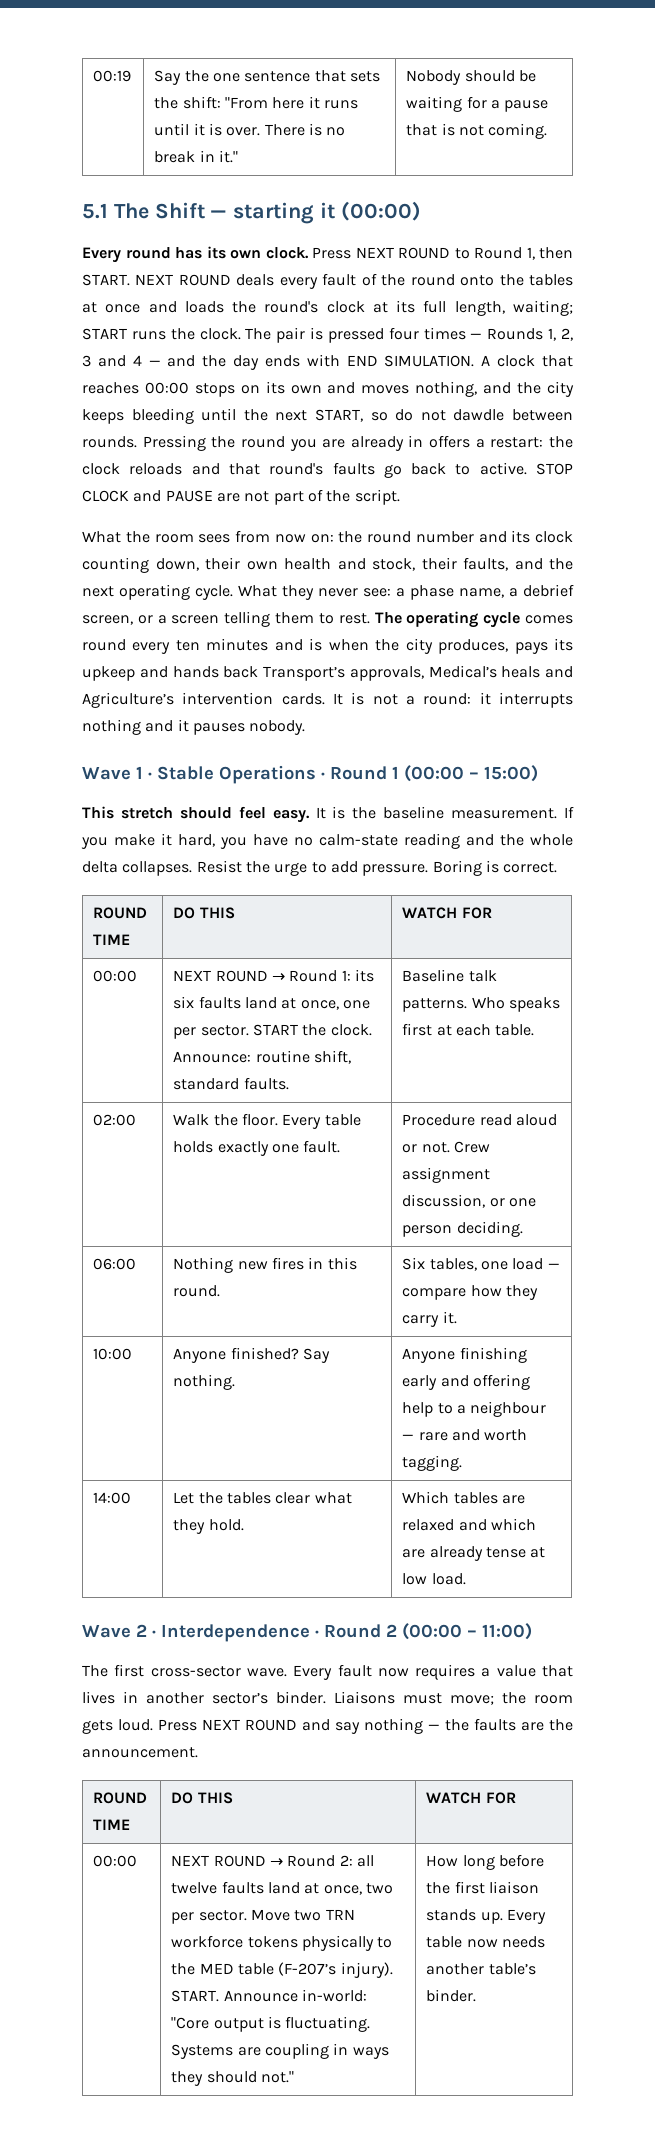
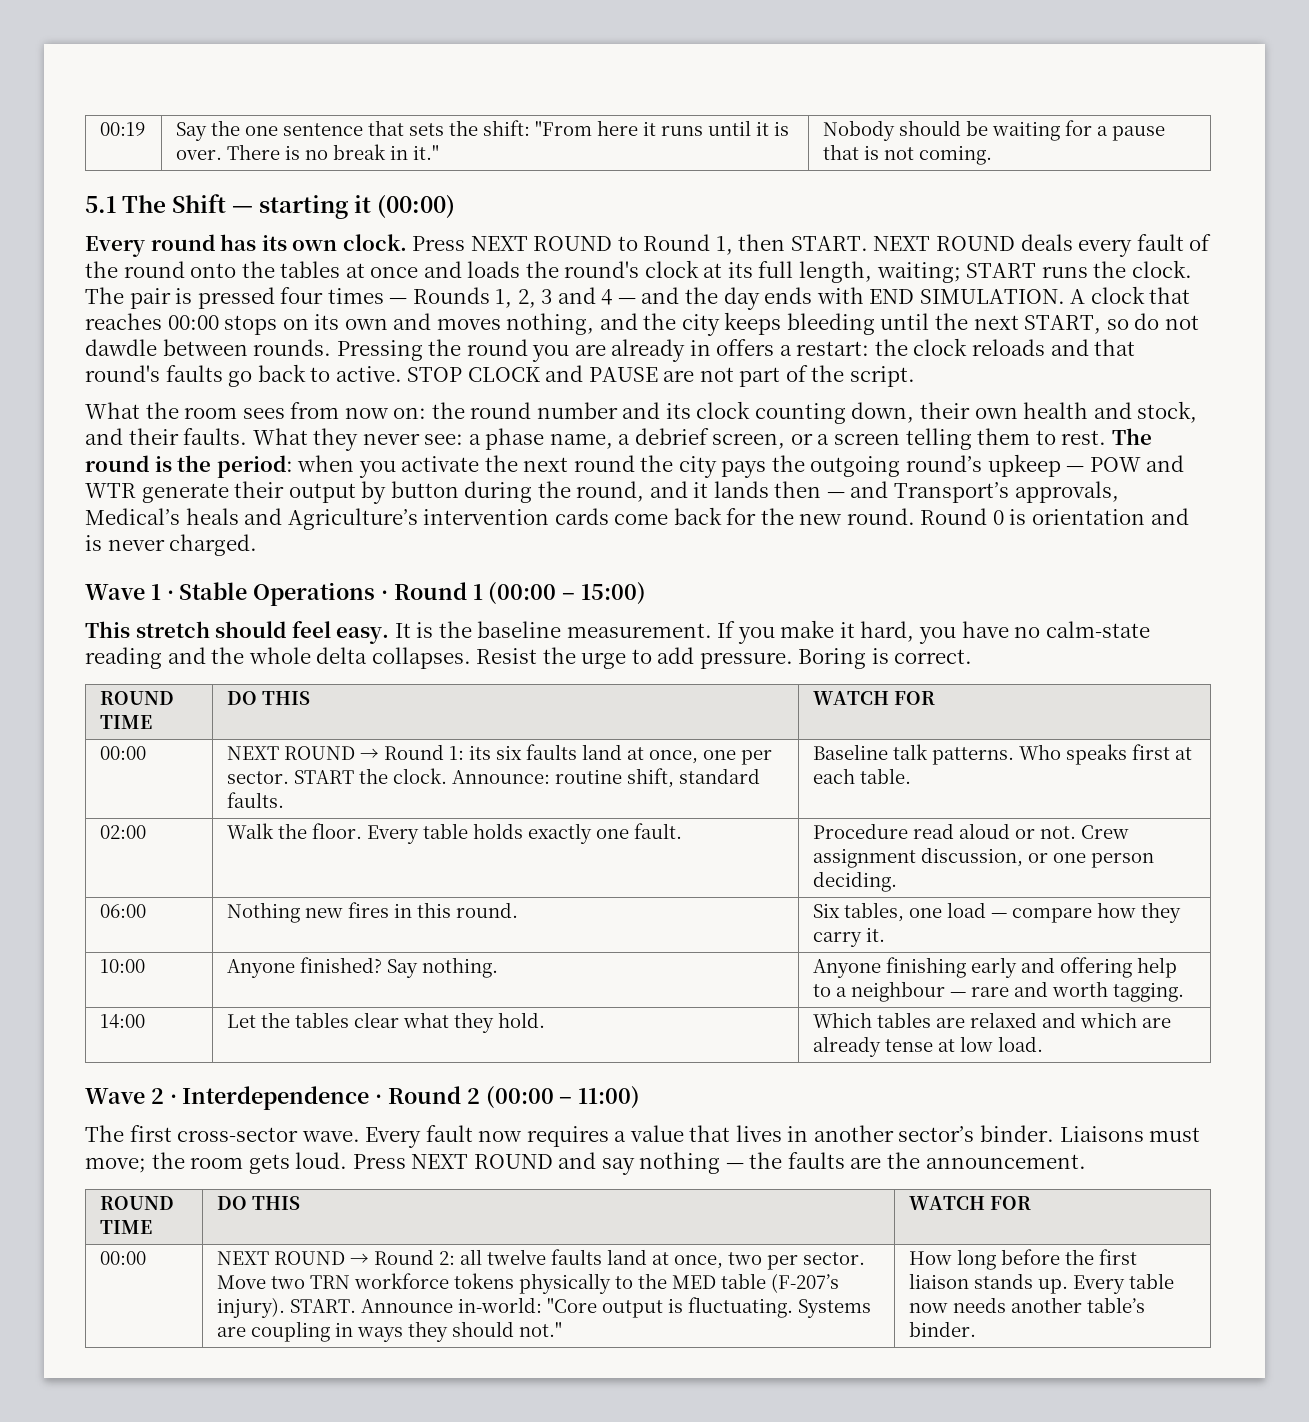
- What the room sees from now on: the round number and its clock counting down, their own health and stock, their faults, and the next operating cycle.
+ What the room sees from now on: the round number and its clock counting down, their own health and stock, and their faults.
- The operating cycle comes round every ten minutes and is when the city produces, pays its upkeep and hands back Transport’s approvals, Medical’s heals and Agriculture’s intervention cards. It is not a round: it interrupts nothing and it pauses nobody.
+ The round is the period: when you activate the next round the city pays the outgoing round’s upkeep — POW and WTR generate their output by button during the round, and it lands then — and Transport’s approvals, Medical’s heals and Agriculture’s intervention cards come back for the new round. Round 0 is orientation and is never charged.

